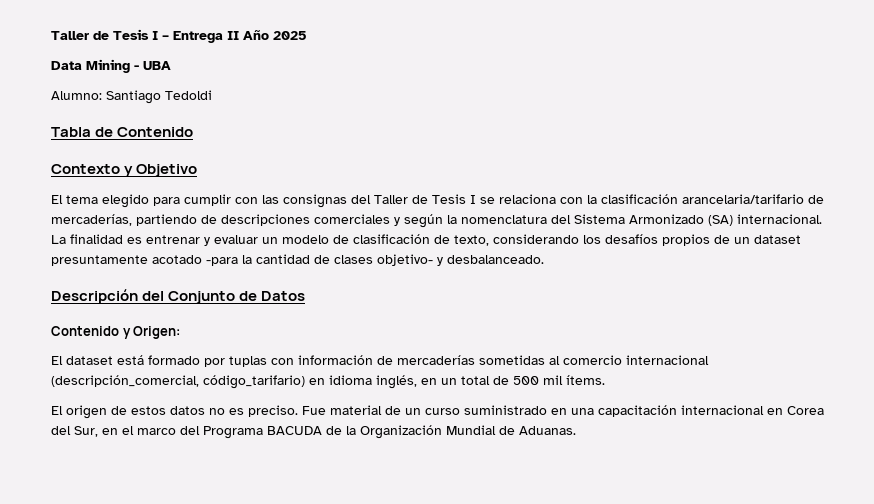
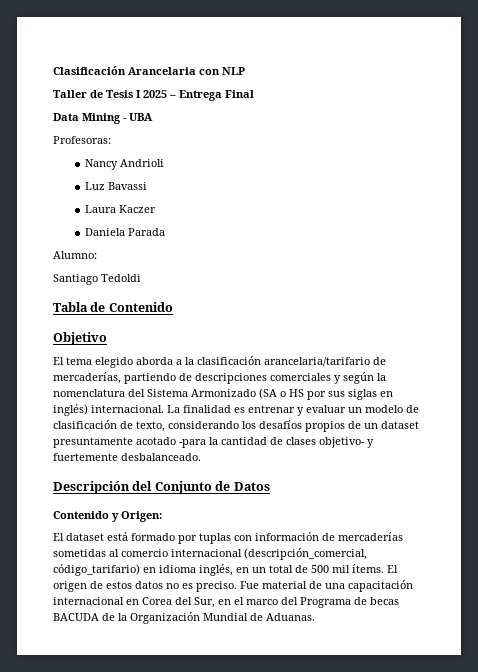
- Taller de Tesis I – Entrega II Año 2025
+ Clasificación Arancelaria con NLP
+ Taller de Tesis I 2025 – Entrega Final
+ Profesoras:
+ Nancy Andrioli
+ Luz Bavassi
+ Laura Kaczer
+ Daniela Parada
- Alumno: Santiago Tedoldi
+ Alumno:
+ Santiago Tedoldi
- Contexto y Objetivo
+ Objetivo
- El tema elegido para cumplir con las consignas del Taller de Tesis I se relaciona con la clasificación arancelaria/tarifario de mercaderías, partiendo de descripciones comerciales y según la nomenclatura del Sistema Armonizado (SA) internacional.
+ El tema elegido aborda a la clasificación arancelaria/tarifario de mercaderías, partiendo de descripciones comerciales y según la nomenclatura del Sistema Armonizado (SA o HS por sus siglas en inglés) internacional.
- La finalidad es entrenar y evaluar un modelo de clasificación de texto, considerando los desafíos propios de un dataset presuntamente acotado -para la cantidad de clases objetivo- y desbalanceado.
+ La finalidad es entrenar y evaluar un modelo de clasificación de texto, considerando los desafíos propios de un dataset presuntamente acotado -para la cantidad de clases objetivo- y fuertemente desbalanceado.
- El dataset está formado por tuplas con información de mercaderías sometidas al comercio internacional (descripción_comercial, código_tarifario) en idioma inglés, en un total de 500 mil ítems.
- El origen de estos datos no es preciso.
+ El dataset está formado por tuplas con información de mercaderías sometidas al comercio internacional (descripción_comercial, código_tarifario) en idioma inglés, en un total de 500 mil ítems. El origen de estos datos no es preciso.
- Fue material de un curso suministrado en una capacitación internacional en Corea del Sur, en el marco del Programa BACUDA de la Organización Mundial de Aduanas.
+ Fue material de una capacitación internacional en Corea del Sur, en el marco del Programa de becas BACUDA de la Organización Mundial de Aduanas.

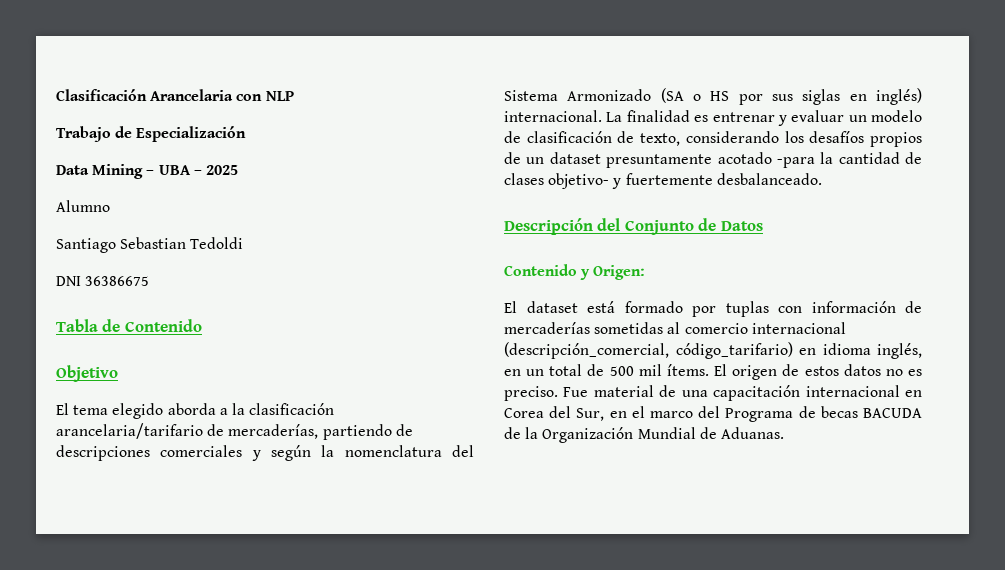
- Taller de Tesis I 2025 – Entrega Final
- Data Mining - UBA
- Profesoras:
- Nancy Andrioli
- Luz Bavassi
- Laura Kaczer
- Daniela Parada
- Alumno:
+ Trabajo de Especialización
+ Data Mining – UBA – 2025
+ Alumno
- Santiago Tedoldi
+ Santiago Sebastian Tedoldi
+ DNI 36386675

